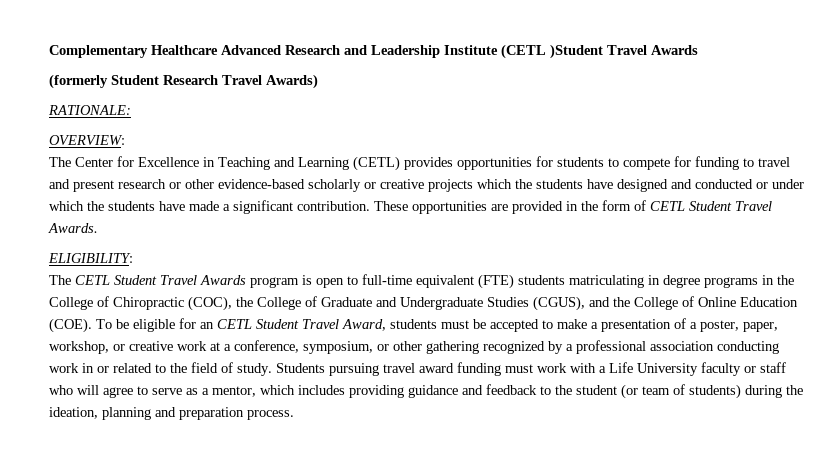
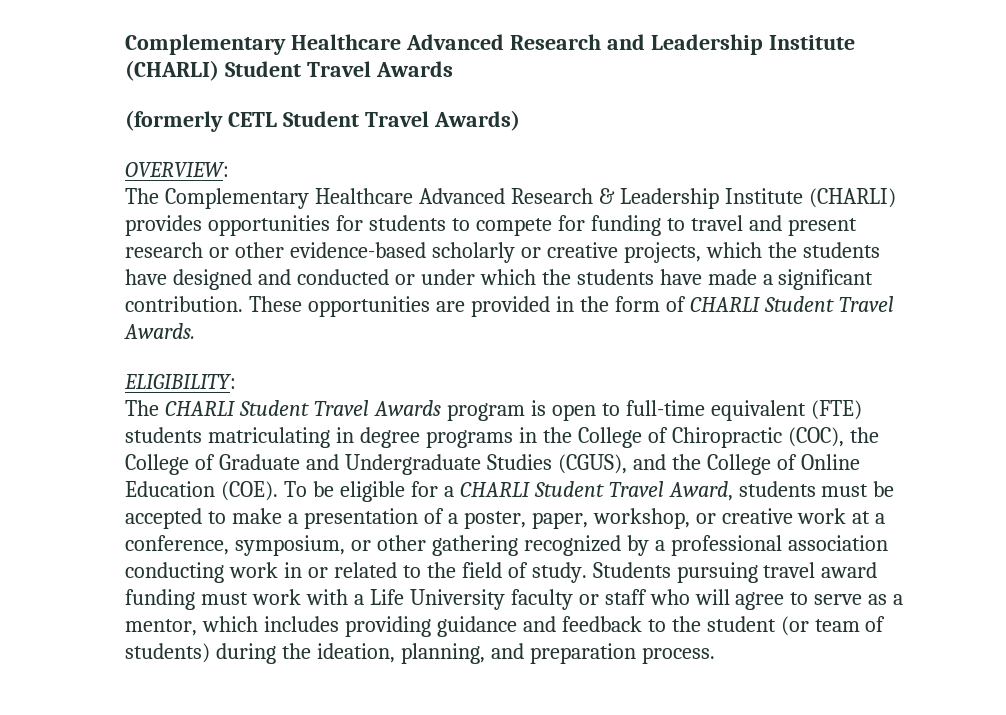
- Complementary Healthcare Advanced Research and Leadership Institute (CETL )Student Travel Awards
+ Complementary Healthcare Advanced Research and Leadership Institute (CHARLI) Student Travel Awards
- (formerly Student Research Travel Awards)
+ (formerly CETL Student Travel Awards)
- RATIONALE:
- The Center for Excellence in Teaching and Learning (CETL) provides opportunities for students to compete for funding to travel and present research or other evidence-based scholarly or creative projects which the students have designed and conducted or under which the students have made a significant contribution.
+ The Complementary Healthcare Advanced Research & Leadership Institute (CHARLI) provides opportunities for students to compete for funding to travel and present research or other evidence-based scholarly or creative projects, which the students have designed and conducted or under which the students have made a significant contribution.
- These opportunities are provided in the form of CETL Student Travel Awards.
+ These opportunities are provided in the form of CHARLI Student Travel Awards.
- The CETL Student Travel Awards program is open to full-time equivalent (FTE) students matriculating in degree programs in the College of Chiropractic (COC), the College of Graduate and Undergraduate Studies (CGUS), and the College of Online Education (COE).
+ The CHARLI Student Travel Awards program is open to full-time equivalent (FTE) students matriculating in degree programs in the College of Chiropractic (COC), the College of Graduate and Undergraduate Studies (CGUS), and the College of Online Education (COE).
- To be eligible for an CETL Student Travel Award, students must be accepted to make a presentation of a poster, paper, workshop, or creative work at a conference, symposium, or other gathering recognized by a professional association conducting work in or related to the field of study.
+ To be eligible for a CHARLI Student Travel Award, students must be accepted to make a presentation of a poster, paper, workshop, or creative work at a conference, symposium, or other gathering recognized by a professional association conducting work in or related to the field of study.
- Students pursuing travel award funding must work with a Life University faculty or staff who will agree to serve as a mentor, which includes providing guidance and feedback to the student (or team of students) during the ideation, planning and preparation process.
+ Students pursuing travel award funding must work with a Life University faculty or staff who will agree to serve as a mentor, which includes providing guidance and feedback to the student (or team of students) during the ideation, planning, and preparation process.

